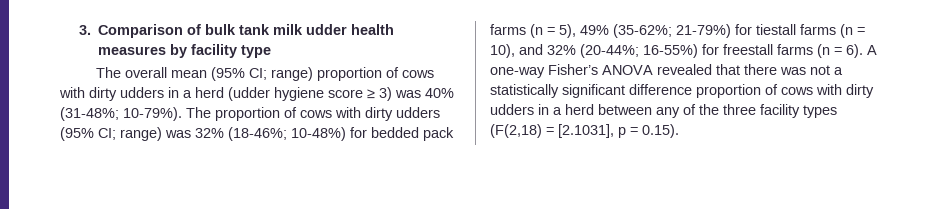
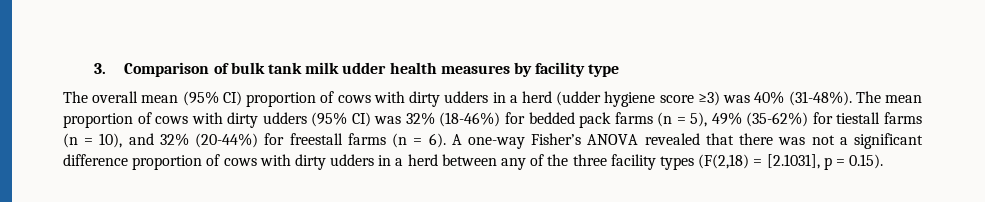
- The overall mean (95% CI; range) proportion of cows with dirty udders in a herd (udder hygiene score ≥ 3) was 40% (31-48%; 10-79%). The proportion of cows with dirty udders (95% CI; range) was 32% (18-46%; 10-48%) for bedded pack farms (n = 5), 49% (35-62%; 21-79%) for tiestall farms (n = 10), and 32% (20-44%; 16-55%) for freestall farms (n = 6).
+ The overall mean (95% CI) proportion of cows with dirty udders in a herd (udder hygiene score ≥3) was 40% (31-48%). The mean proportion of cows with dirty udders (95% CI) was 32% (18-46%) for bedded pack farms (n = 5), 49% (35-62%) for tiestall farms (n = 10), and 32% (20-44%) for freestall farms (n = 6).
- A one-way Fisher’s ANOVA revealed that there was not a statistically significant difference proportion of cows with dirty udders in a herd between any of the three facility types (F(2,18) = [2.1031], p = 0.15).
+ A one-way Fisher’s ANOVA revealed that there was not a significant difference proportion of cows with dirty udders in a herd between any of the three facility types (F(2,18) = [2.1031], p = 0.15).

